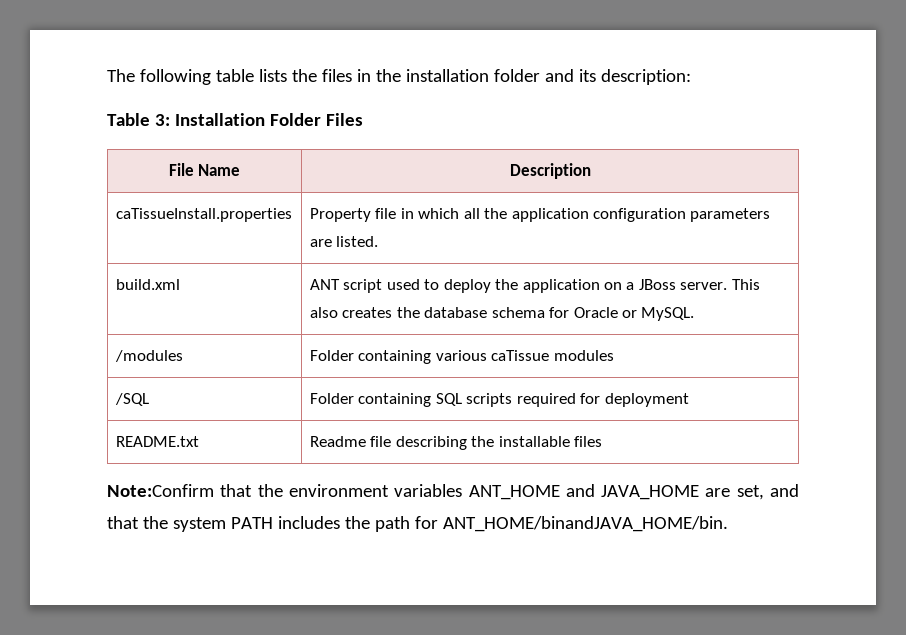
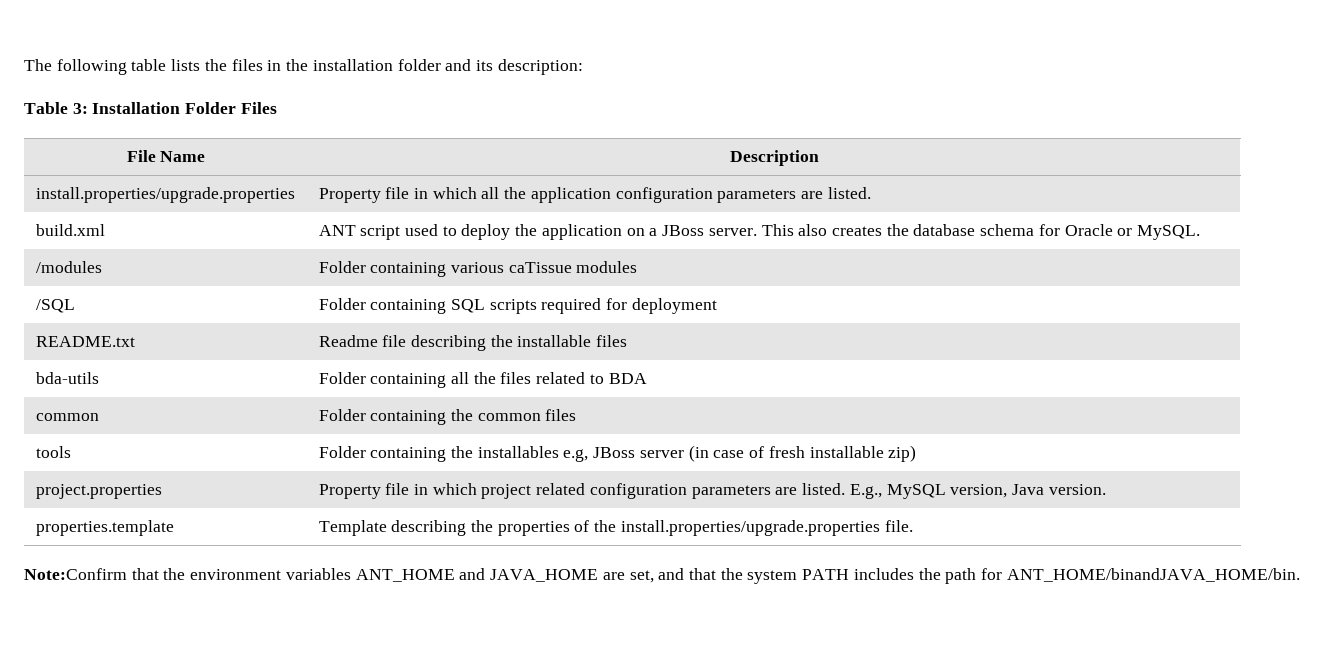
- caTissueInstall.properties | Property file in which all the application configuration parameters are listed.
+ install.properties/upgrade.properties | Property file in which all the application configuration parameters are listed.
+ bda-utils | Folder containing all the files related to BDA
+ common | Folder containing the common files
+ tools | Folder containing the installables e.g, JBoss server (in case of fresh installable zip)
+ project.properties | Property file in which project related configuration parameters are listed. E.g., MySQL version, Java version.
+ properties.template | Template describing the properties of the install.properties/upgrade.properties file.

